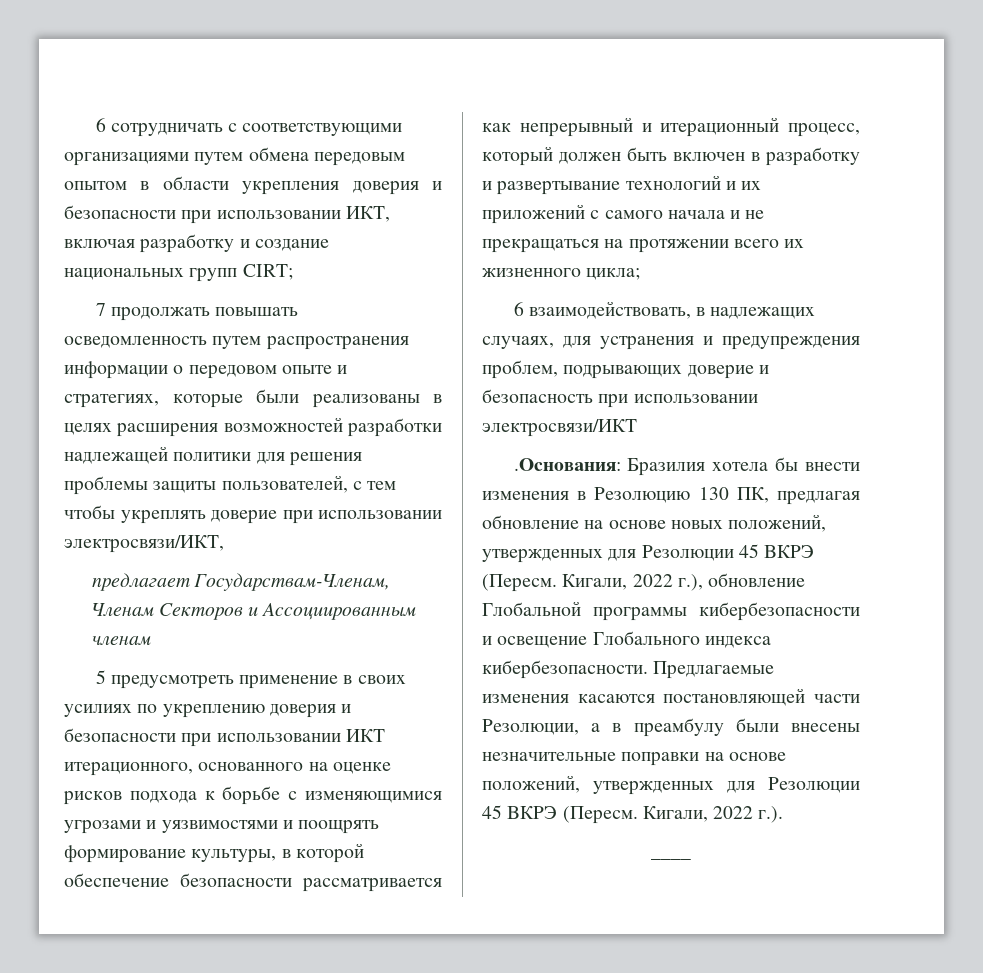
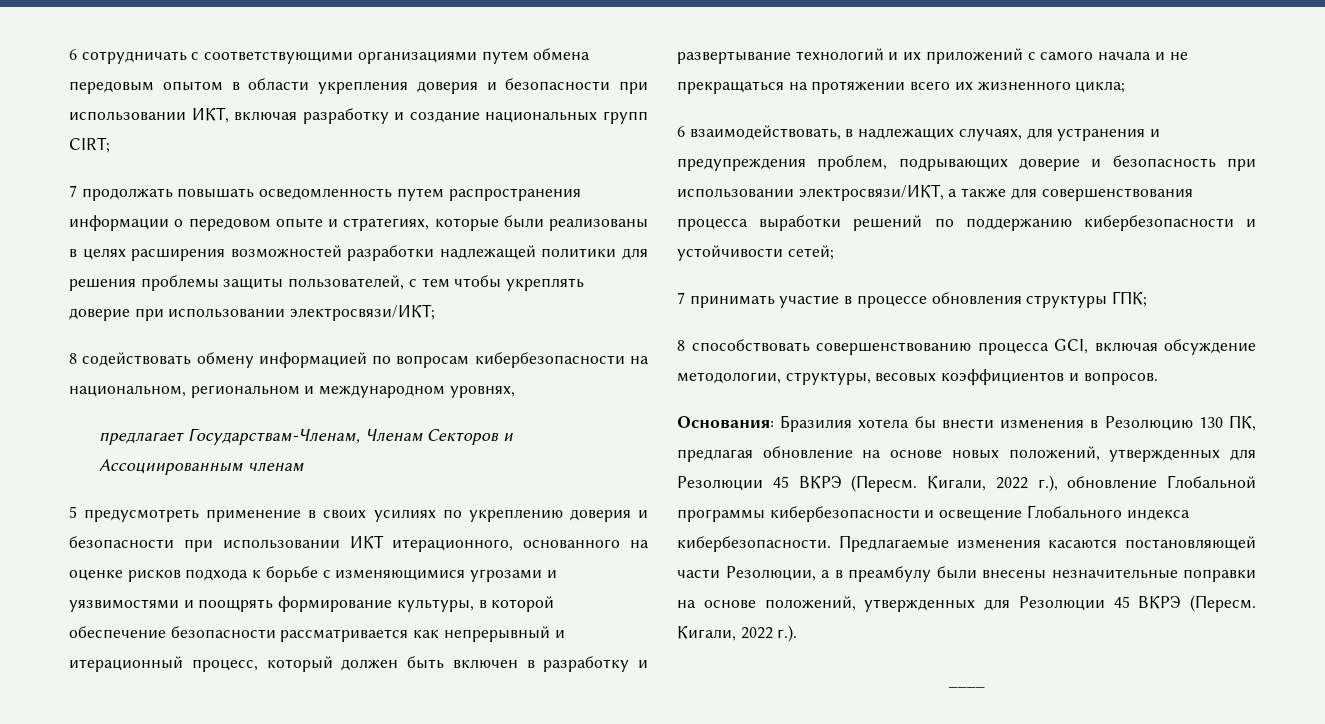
- 7 продолжать повышать осведомленность путем распространения информации о передовом опыте и стратегиях, которые были реализованы в целях расширения возможностей разработки надлежащей политики для решения проблемы защиты пользователей, с тем чтобы укреплять доверие при использовании электросвязи/ИКТ,
+ 7 продолжать повышать осведомленность путем распространения информации о передовом опыте и стратегиях, которые были реализованы в целях расширения возможностей разработки надлежащей политики для решения проблемы защиты пользователей, с тем чтобы укреплять доверие при использовании электросвязи/ИКТ;
+ 8 содействовать обмену информацией по вопросам кибербезопасности на национальном, региональном и международном уровнях,
- 6 взаимодействовать, в надлежащих случаях, для устранения и предупреждения проблем, подрывающих доверие и безопасность при использовании электросвязи/ИКТ
- .Основания: Бразилия хотела бы внести изменения в Резолюцию 130 ПК, предлагая обновление на основе новых положений, утвержденных для Резолюции 45 ВКРЭ (Пересм.
+ 6 взаимодействовать, в надлежащих случаях, для устранения и предупреждения проблем, подрывающих доверие и безопасность при использовании электросвязи/ИКТ, а также для совершенствования процесса выработки решений по поддержанию кибербезопасности и устойчивости сетей;
+ 7 принимать участие в процессе обновления структуры ГПК;
+ 8 способствовать совершенствованию процесса GCI, включая обсуждение методологии, структуры, весовых коэффициентов и вопросов.
+ Основания: Бразилия хотела бы внести изменения в Резолюцию 130 ПК, предлагая обновление на основе новых положений, утвержденных для Резолюции 45 ВКРЭ (Пересм.

